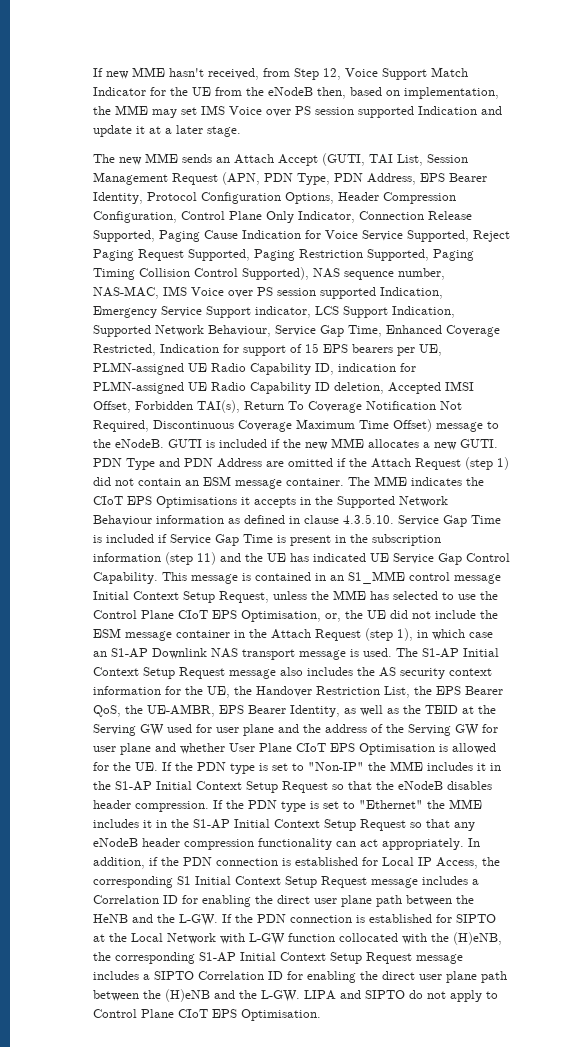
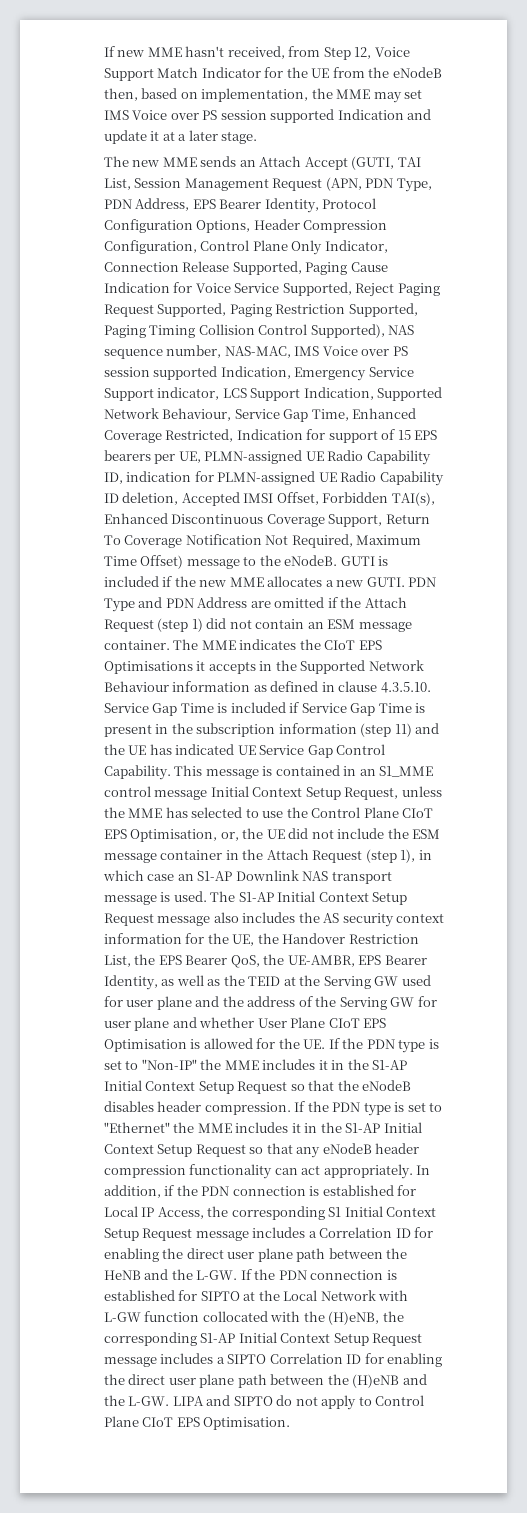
- The new MME sends an Attach Accept (GUTI, TAI List, Session Management Request (APN, PDN Type, PDN Address, EPS Bearer Identity, Protocol Configuration Options, Header Compression Configuration, Control Plane Only Indicator, Connection Release Supported, Paging Cause Indication for Voice Service Supported, Reject Paging Request Supported, Paging Restriction Supported, Paging Timing Collision Control Supported), NAS sequence number, NAS-MAC, IMS Voice over PS session supported Indication, Emergency Service Support indicator, LCS Support Indication, Supported Network Behaviour, Service Gap Time, Enhanced Coverage Restricted, Indication for support of 15 EPS bearers per UE, PLMN-assigned UE Radio Capability ID, indication for PLMN-assigned UE Radio Capability ID deletion, Accepted IMSI Offset, Forbidden TAI(s), Return To Coverage Notification Not Required, Discontinuous Coverage Maximum Time Offset) message to the eNodeB.
+ The new MME sends an Attach Accept (GUTI, TAI List, Session Management Request (APN, PDN Type, PDN Address, EPS Bearer Identity, Protocol Configuration Options, Header Compression Configuration, Control Plane Only Indicator, Connection Release Supported, Paging Cause Indication for Voice Service Supported, Reject Paging Request Supported, Paging Restriction Supported, Paging Timing Collision Control Supported), NAS sequence number, NAS-MAC, IMS Voice over PS session supported Indication, Emergency Service Support indicator, LCS Support Indication, Supported Network Behaviour, Service Gap Time, Enhanced Coverage Restricted, Indication for support of 15 EPS bearers per UE, PLMN-assigned UE Radio Capability ID, indication for PLMN-assigned UE Radio Capability ID deletion, Accepted IMSI Offset, Forbidden TAI(s), Enhanced Discontinuous Coverage Support, Return To Coverage Notification Not Required, Maximum Time Offset) message to the eNodeB.

